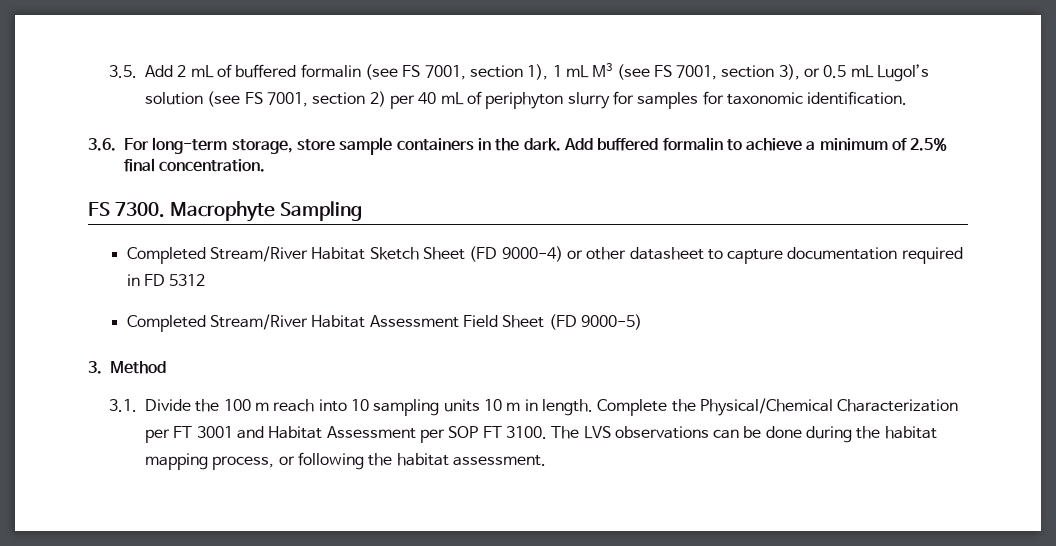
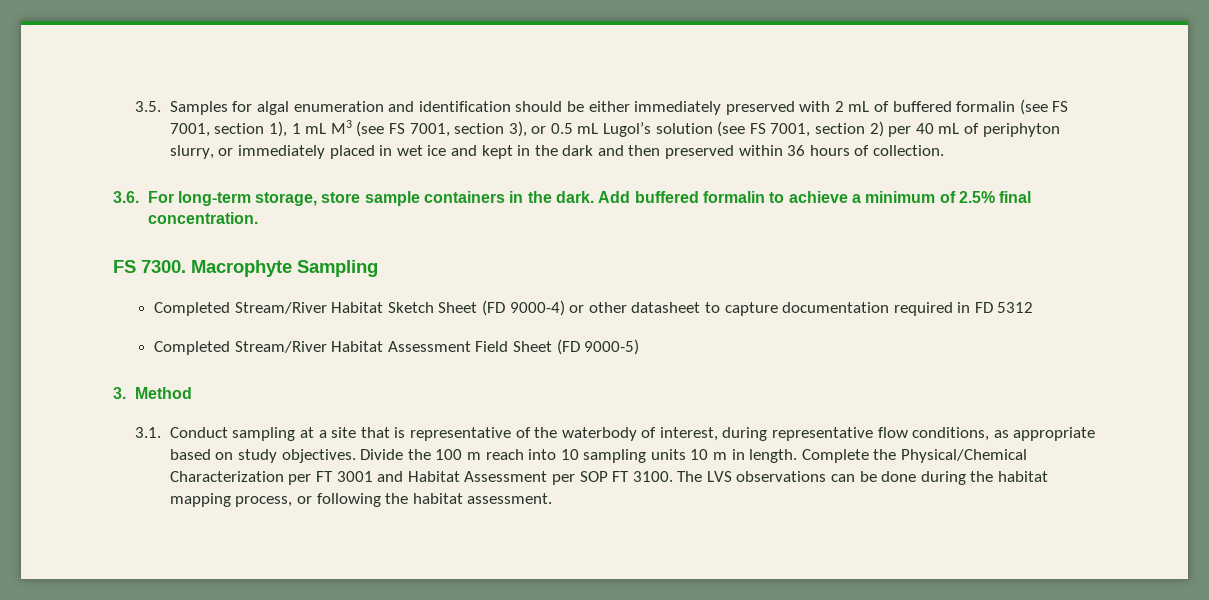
- 3.5. Add 2 mL of buffered formalin (see FS 7001, section 1), 1 mL M3 (see FS 7001, section 3), or 0.5 mL Lugol’s solution (see FS 7001, section 2) per 40 mL of periphyton slurry for samples for taxonomic identification.
+ 3.5. Samples for algal enumeration and identification should be either immediately preserved with 2 mL of buffered formalin (see FS 7001, section 1), 1 mL M3 (see FS 7001, section 3), or 0.5 mL Lugol’s solution (see FS 7001, section 2) per 40 mL of periphyton slurry, or immediately placed in wet ice and kept in the dark and then preserved within 36 hours of collection.
- 3.1. Divide the 100 m reach into 10 sampling units 10 m in length.
+ 3.1. Conduct sampling at a site that is representative of the waterbody of interest, during representative flow conditions, as appropriate based on study objectives. Divide the 100 m reach into 10 sampling units 10 m in length.

